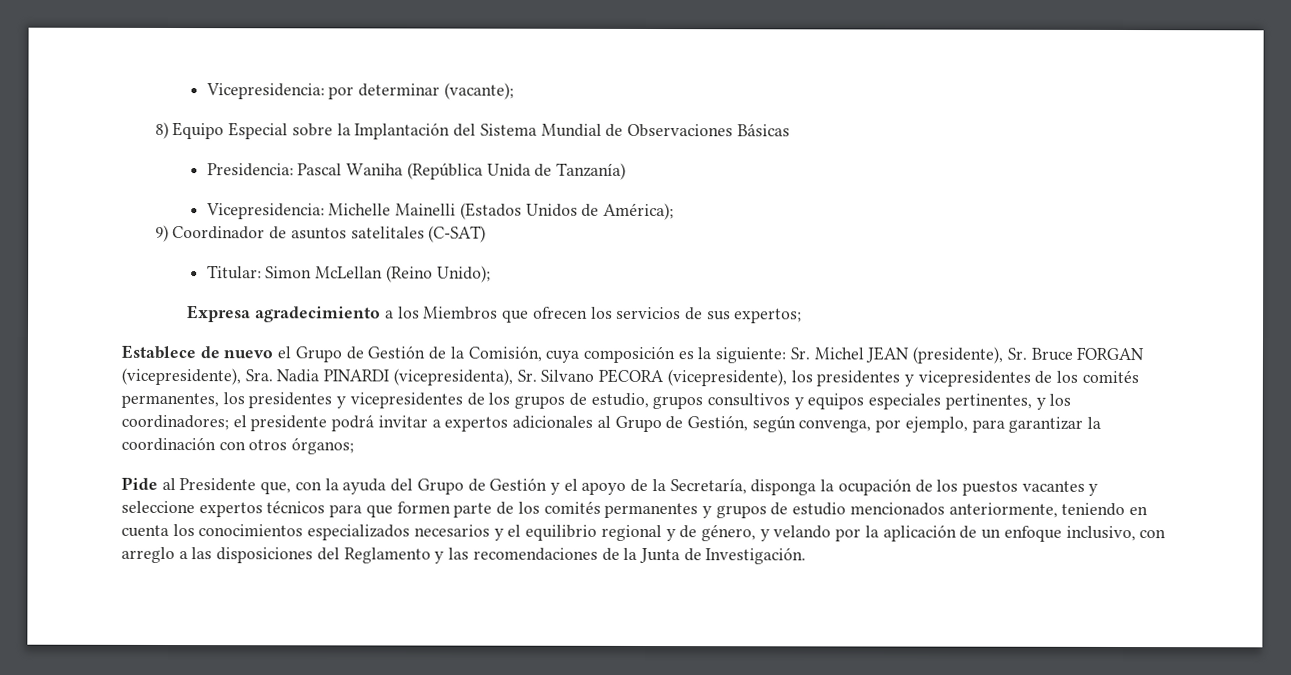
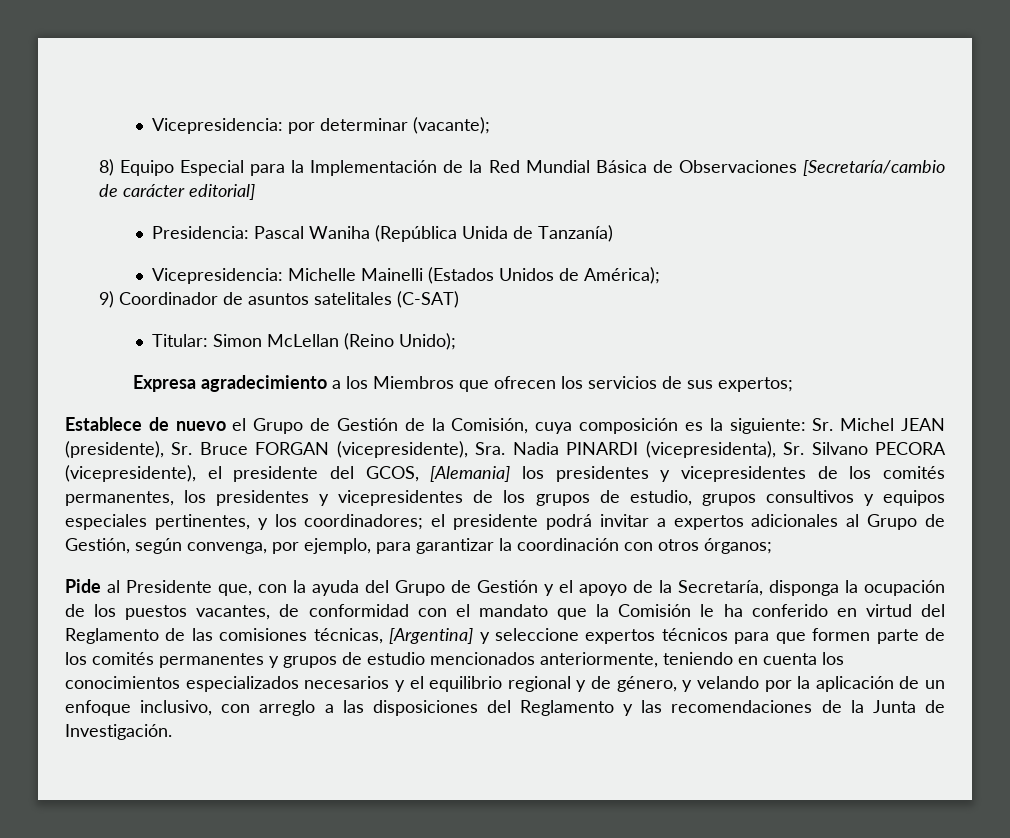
- 8) Equipo Especial sobre la Implantación del Sistema Mundial de Observaciones Básicas
+ 8) Equipo Especial para la Implementación de la Red Mundial Básica de Observaciones [Secretaría/cambio de carácter editorial]
- Sr. Michel JEAN (presidente), Sr. Bruce FORGAN (vicepresidente), Sra. Nadia PINARDI (vicepresidenta), Sr. Silvano PECORA (vicepresidente), los presidentes y vicepresidentes de los comités permanentes, los presidentes y vicepresidentes de los grupos de estudio, grupos consultivos y equipos especiales pertinentes, y los coordinadores;
+ Sr. Michel JEAN (presidente), Sr. Bruce FORGAN (vicepresidente), Sra. Nadia PINARDI (vicepresidenta), Sr. Silvano PECORA (vicepresidente), el presidente del GCOS, [Alemania] los presidentes y vicepresidentes de los comités permanentes, los presidentes y vicepresidentes de los grupos de estudio, grupos consultivos y equipos especiales pertinentes, y los coordinadores;
- Pide al Presidente que, con la ayuda del Grupo de Gestión y el apoyo de la Secretaría, disponga la ocupación de los puestos vacantes y seleccione expertos técnicos para que formen parte de los comités permanentes y grupos de estudio mencionados anteriormente, teniendo en cuenta los conocimientos especializados necesarios y el equilibrio regional y de género, y velando por la aplicación de un enfoque inclusivo, con arreglo a las disposiciones del Reglamento y las recomendaciones de la Junta de Investigación.
+ Pide al Presidente que, con la ayuda del Grupo de Gestión y el apoyo de la Secretaría, disponga la ocupación de los puestos vacantes, de conformidad con el mandato que la Comisión le ha conferido en virtud del Reglamento de las comisiones técnicas, [Argentina] y seleccione expertos técnicos para que formen parte de los comités permanentes y grupos de estudio mencionados anteriormente, teniendo en cuenta los conocimientos especializados necesarios y el equilibrio regional y de género, y velando por la aplicación de un enfoque inclusivo, con arreglo a las disposiciones del Reglamento y las recomendaciones de la Junta de Investigación.

